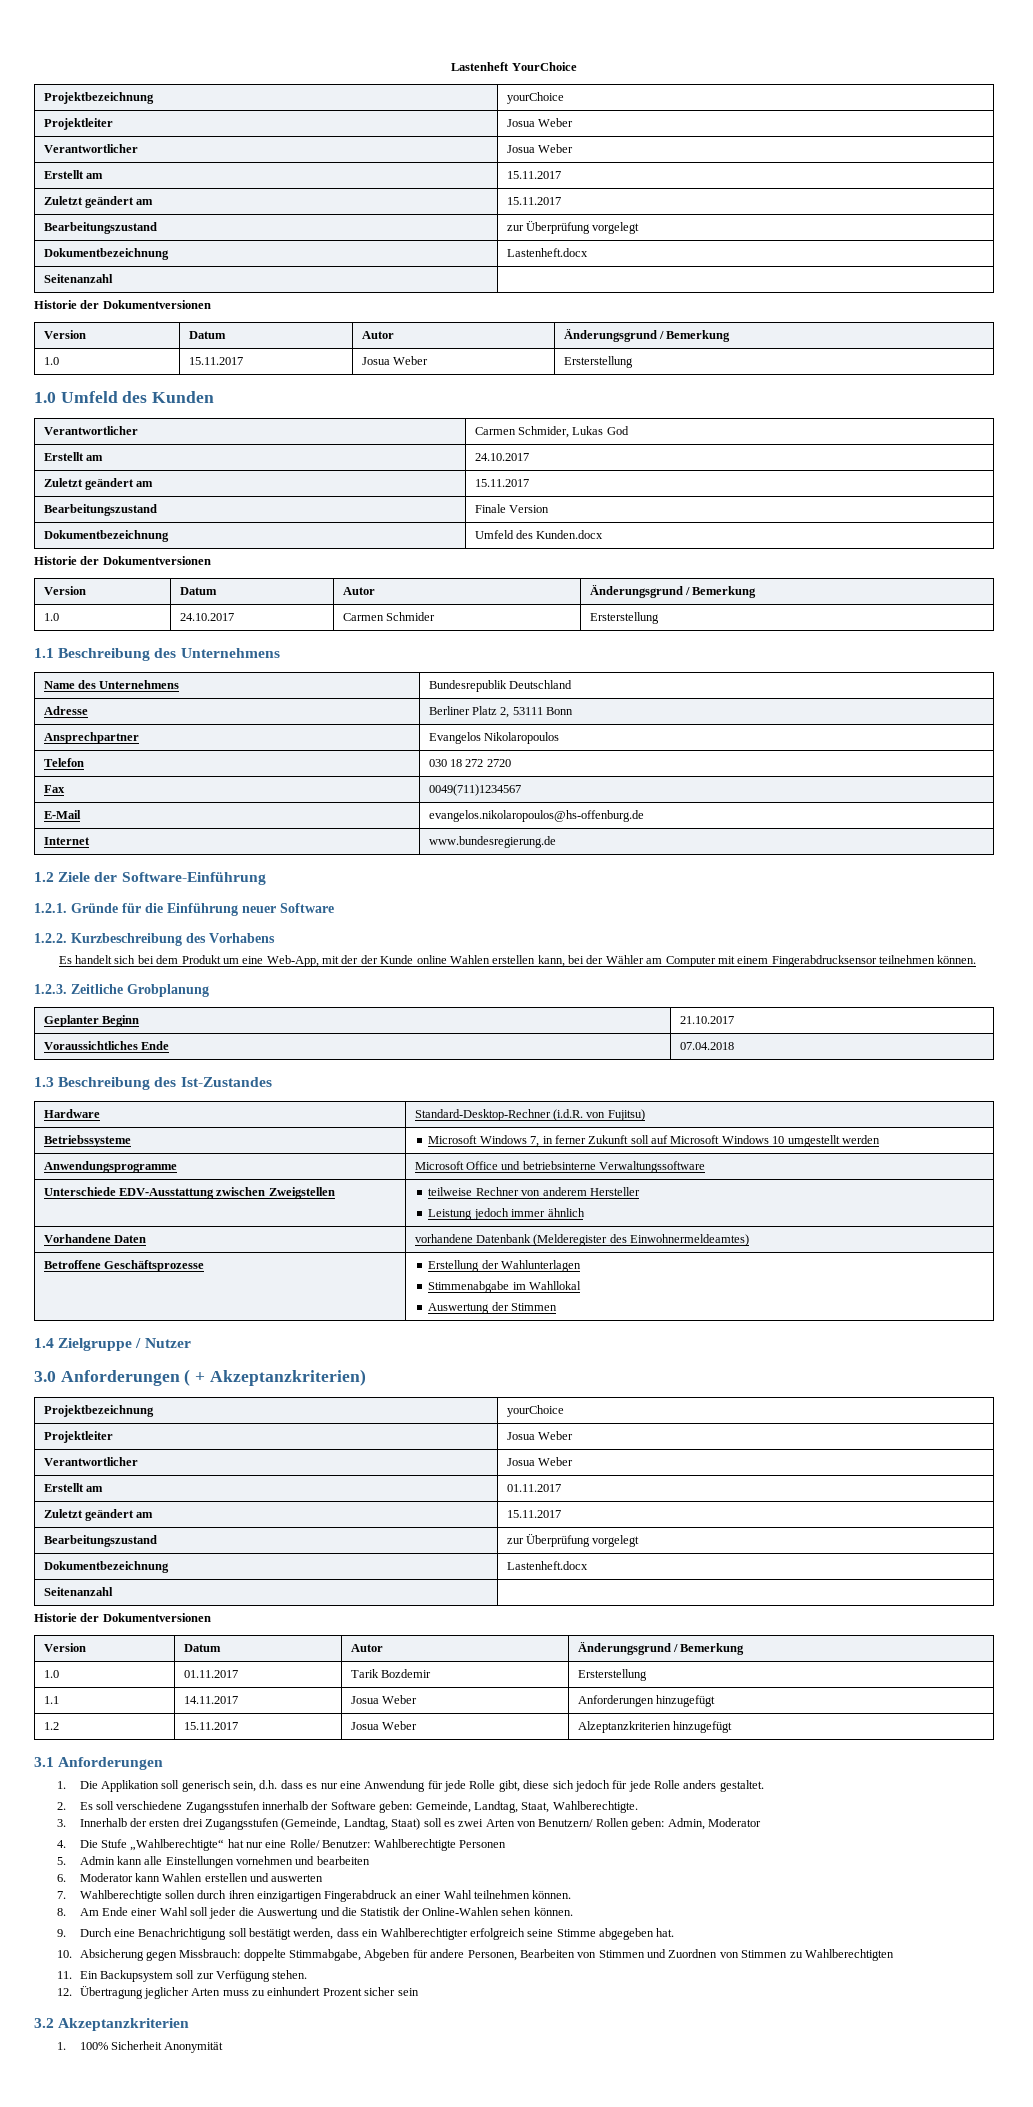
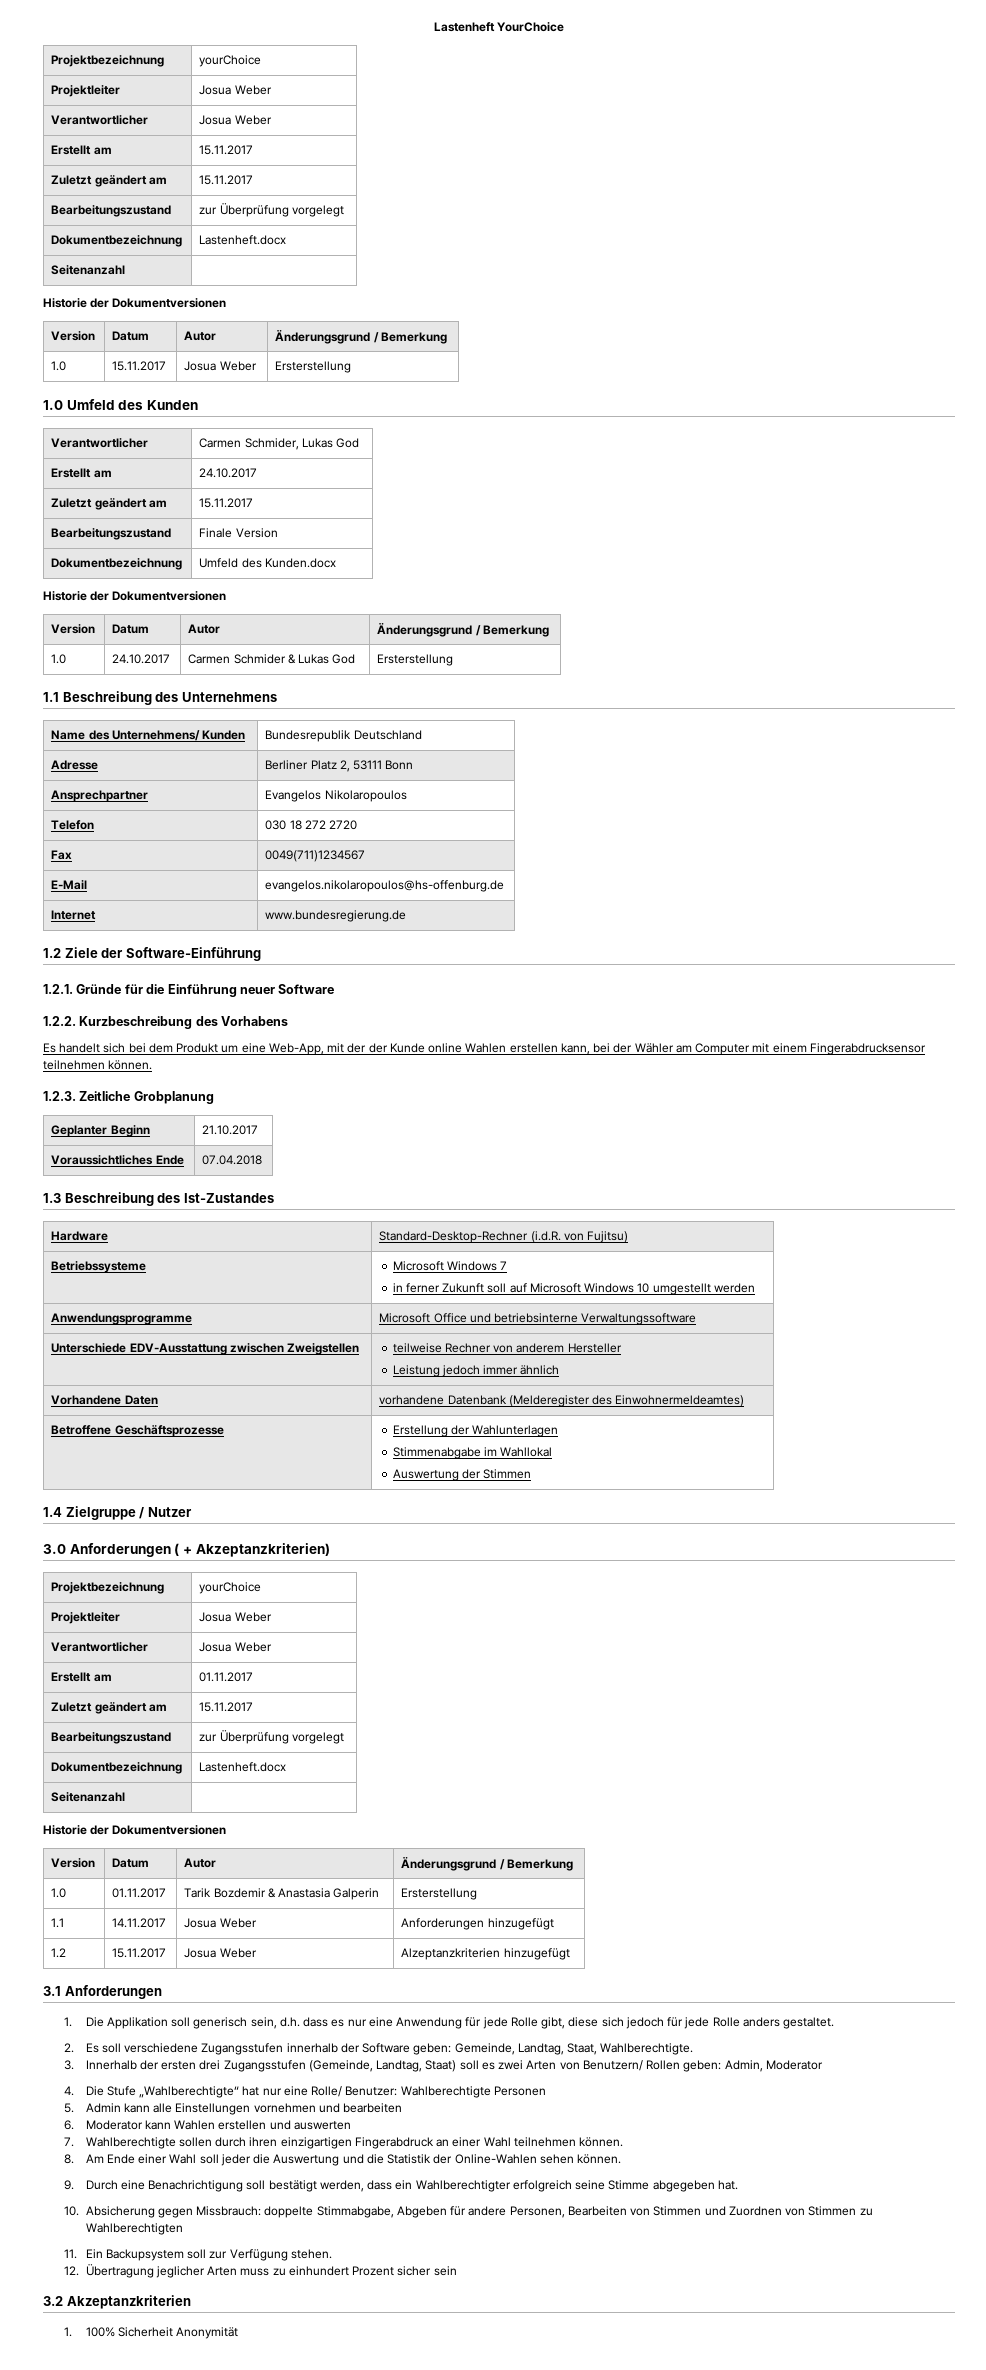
- 1.0 | 24.10.2017 | Carmen Schmider | Ersterstellung
+ 1.0 | 24.10.2017 | Carmen Schmider & Lukas God | Ersterstellung
- Name des Unternehmens | Bundesrepublik Deutschland
+ Name des Unternehmens/ Kunden | Bundesrepublik Deutschland
- Betriebssysteme | Microsoft Windows 7, in ferner Zukunft soll auf Microsoft Windows 10 umgestellt werden
+ Betriebssysteme | Microsoft Windows 7
+ in ferner Zukunft soll auf Microsoft Windows 10 umgestellt werden
- 1.0 | 01.11.2017 | Tarik Bozdemir | Ersterstellung
+ 1.0 | 01.11.2017 | Tarik Bozdemir & Anastasia Galperin | Ersterstellung

